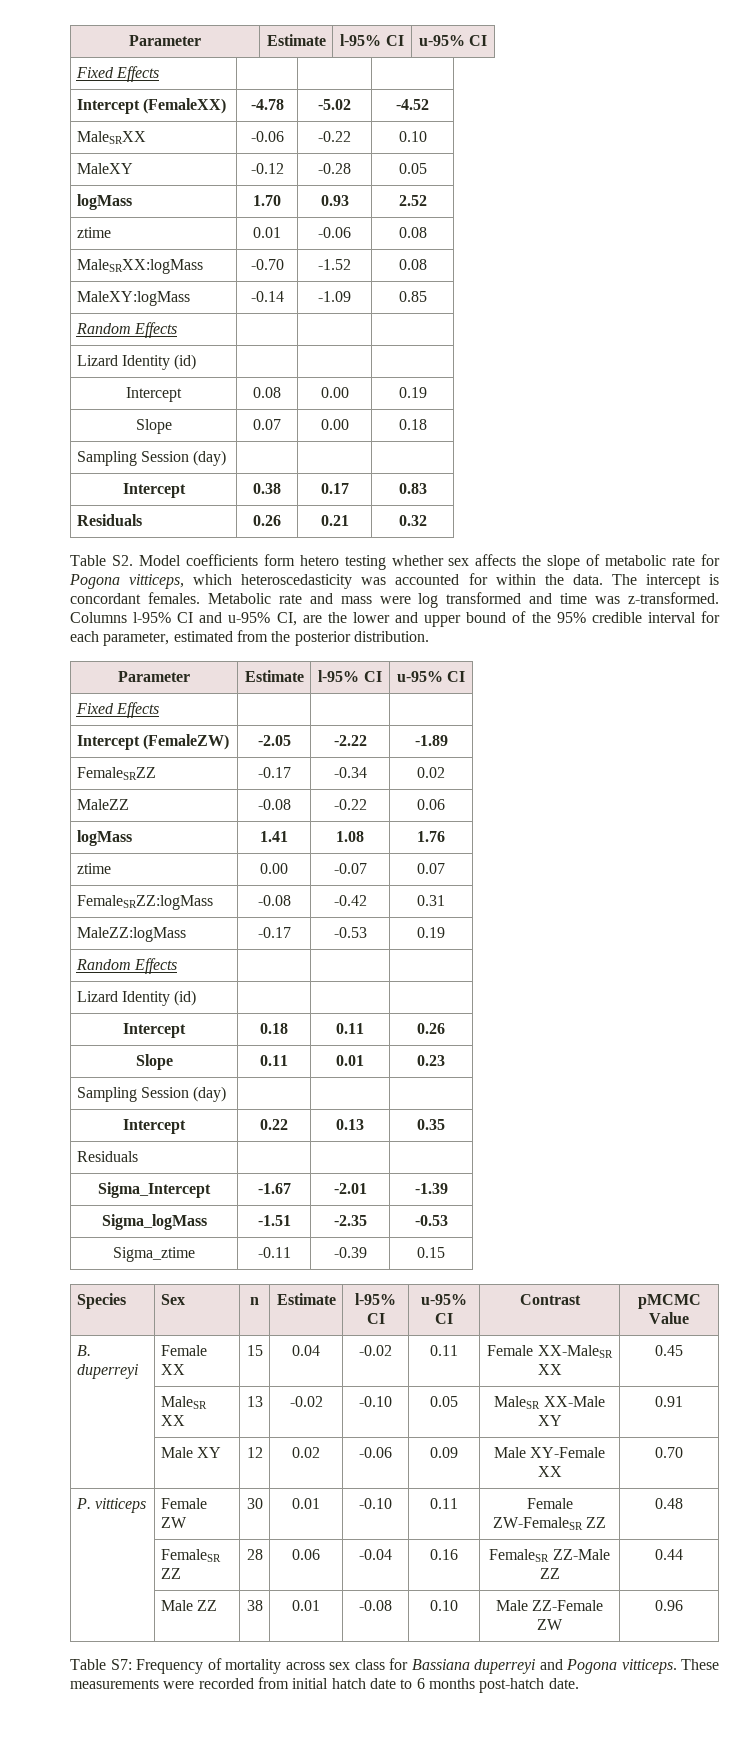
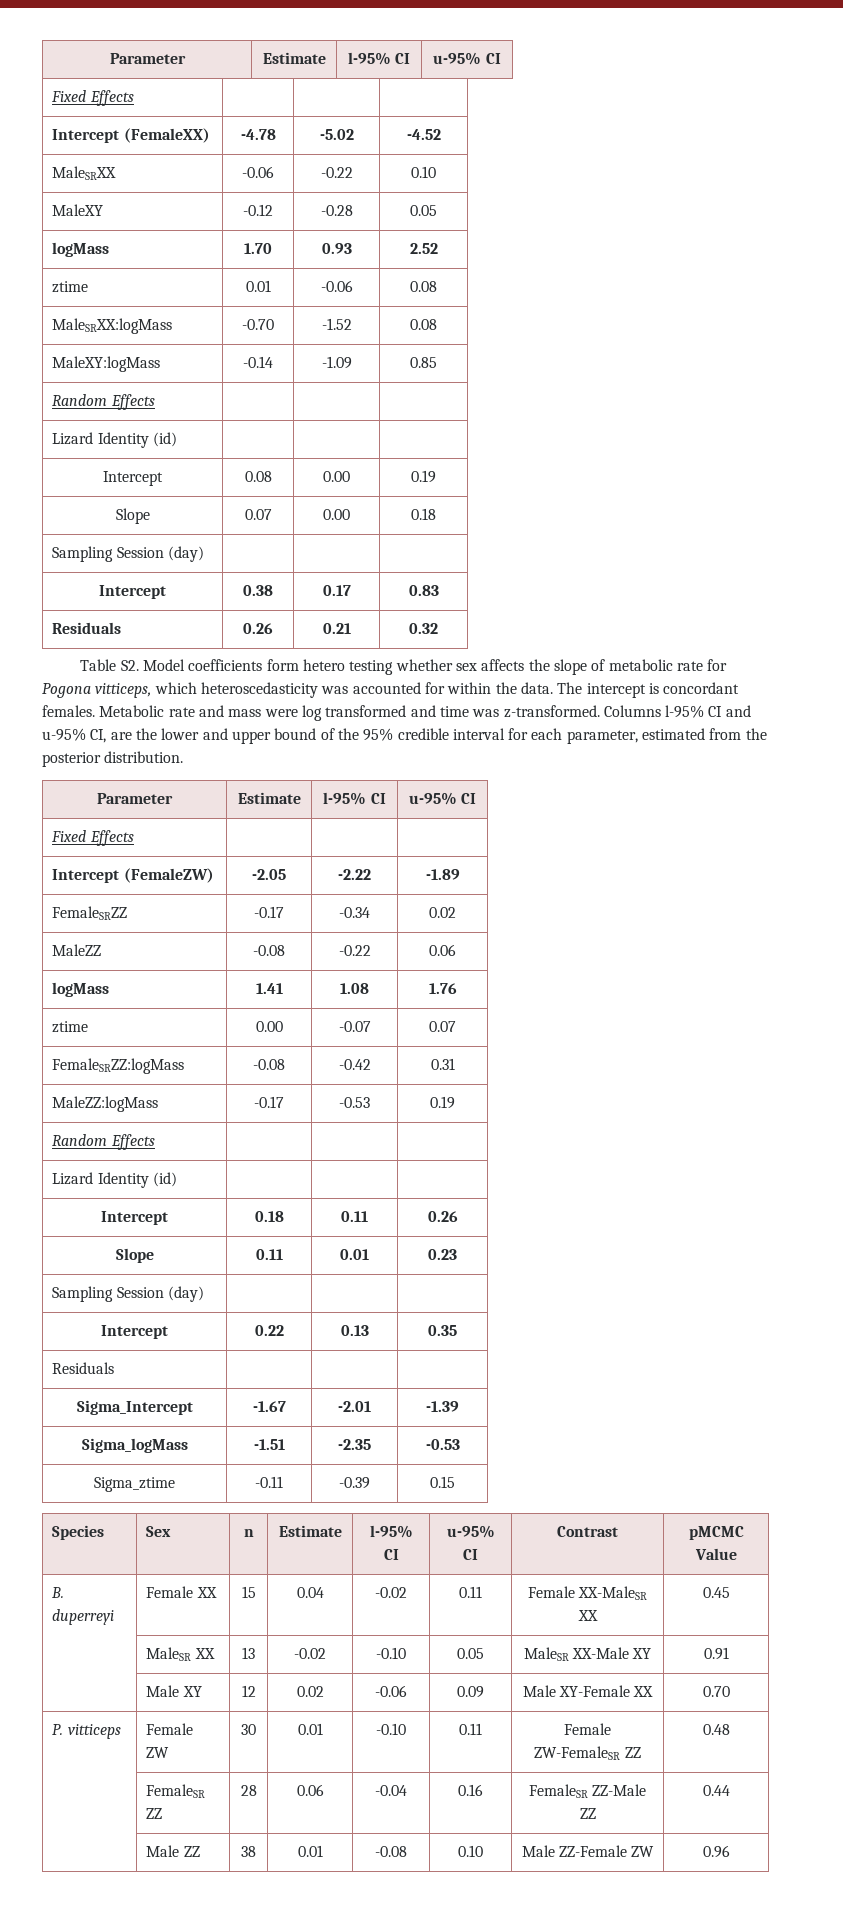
- Table S7: Frequency of mortality across sex class for Bassiana duperreyi and Pogona vitticeps. These measurements were recorded from initial hatch date to 6 months post-hatch date.

